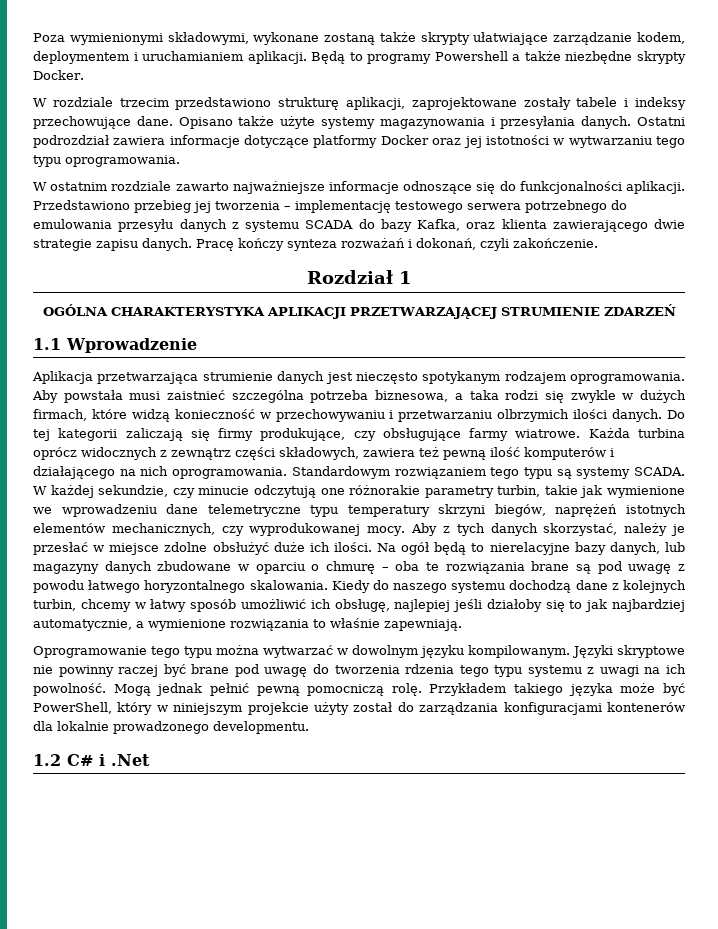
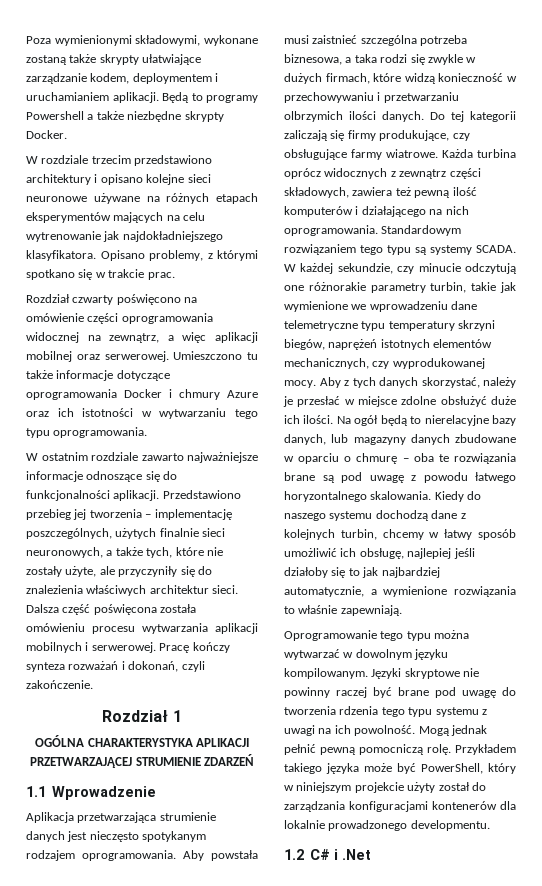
- W rozdziale trzecim przedstawiono strukturę aplikacji, zaprojektowane zostały tabele i indeksy przechowujące dane. Opisano także użyte systemy magazynowania i przesyłania danych. Ostatni podrozdział zawiera informacje dotyczące platformy Docker oraz jej istotności w wytwarzaniu tego typu oprogramowania.
+ W rozdziale trzecim przedstawiono architektury i opisano kolejne sieci neuronowe używane na różnych etapach eksperymentów mających na celu wytrenowanie jak najdokładniejszego klasyfikatora. Opisano problemy, z którymi spotkano się w trakcie prac.
+ Rozdział czwarty poświęcono na omówienie części oprogramowania widocznej na zewnątrz, a więc aplikacji mobilnej oraz serwerowej. Umieszczono tu także informacje dotyczące oprogramowania Docker i chmury Azure oraz ich istotności w wytwarzaniu tego typu oprogramowania.
- Przedstawiono przebieg jej tworzenia – implementację testowego serwera potrzebnego do emulowania przesyłu danych z systemu SCADA do bazy Kafka, oraz klienta zawierającego dwie strategie zapisu danych.
+ Przedstawiono przebieg jej tworzenia – implementację poszczególnych, użytych finalnie sieci neuronowych, a także tych, które nie zostały użyte, ale przyczyniły się do znalezienia właściwych architektur sieci. Dalsza część poświęcona została omówieniu procesu wytwarzania aplikacji mobilnych i serwerowej.

